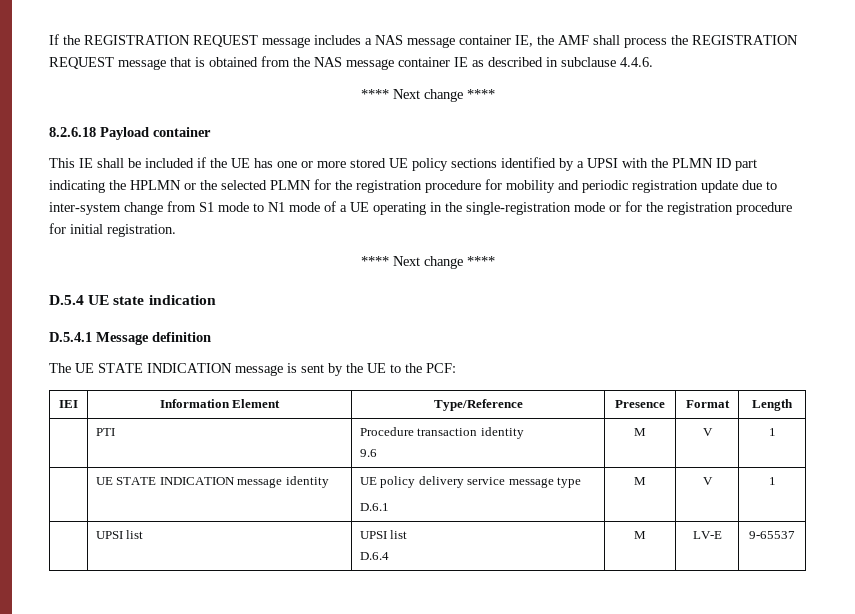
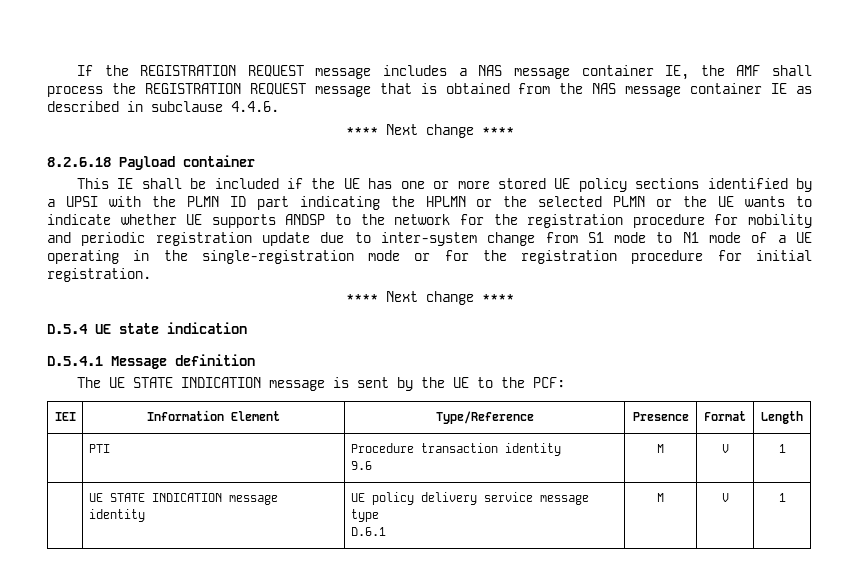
- This IE shall be included if the UE has one or more stored UE policy sections identified by a UPSI with the PLMN ID part indicating the HPLMN or the selected PLMN for the registration procedure for mobility and periodic registration update due to inter-system change from S1 mode to N1 mode of a UE operating in the single-registration mode or for the registration procedure for initial registration.
+ This IE shall be included if the UE has one or more stored UE policy sections identified by a UPSI with the PLMN ID part indicating the HPLMN or the selected PLMN or the UE wants to indicate whether UE supports ANDSP to the network for the registration procedure for mobility and periodic registration update due to inter-system change from S1 mode to N1 mode of a UE operating in the single-registration mode or for the registration procedure for initial registration.
- | UPSI list | UPSI list
- D.6.4 | M | LV-E | 9-65537

